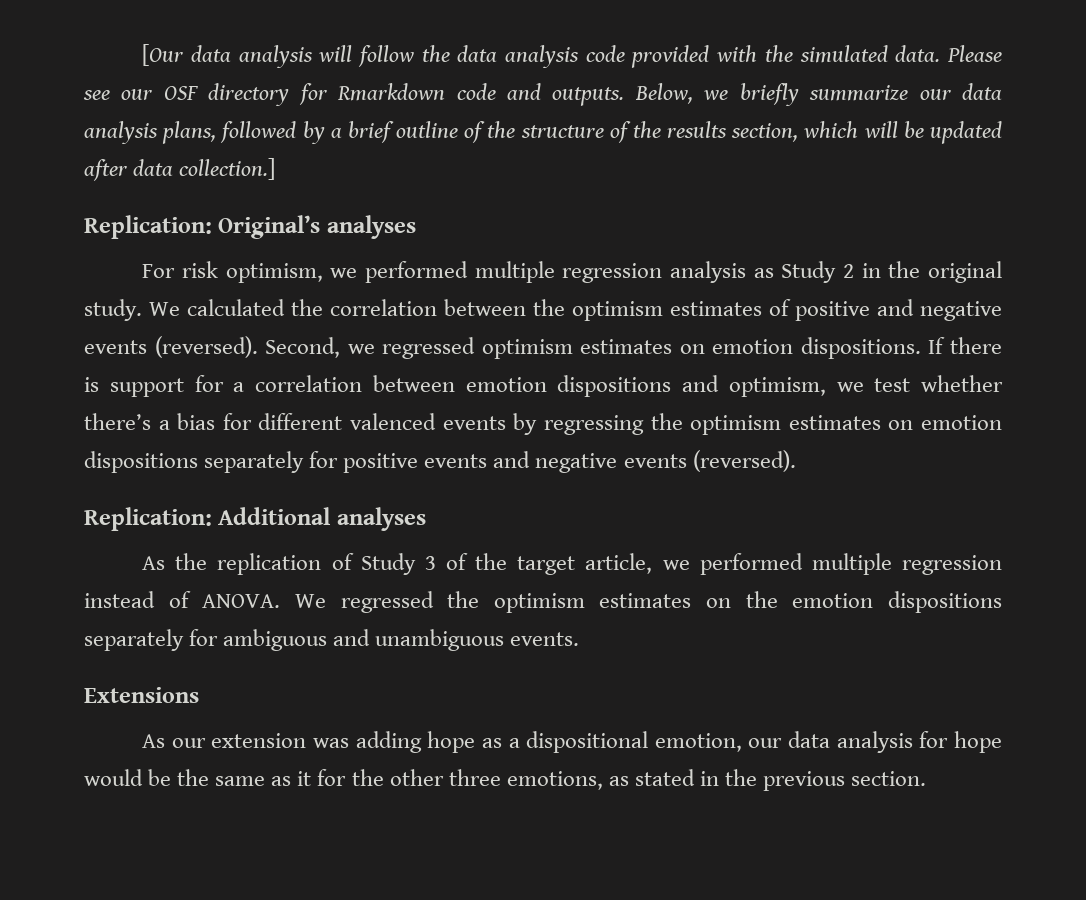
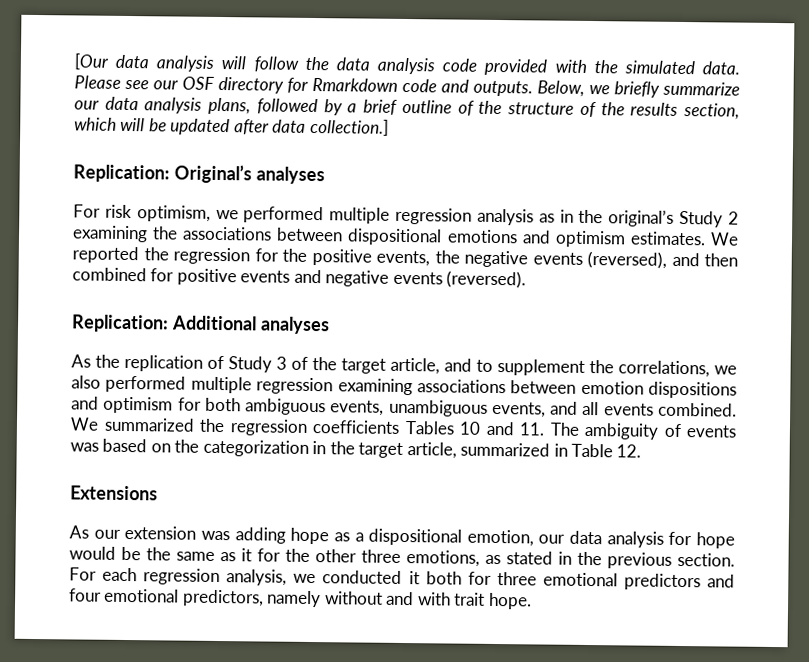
- For risk optimism, we performed multiple regression analysis as Study 2 in the original study. We calculated the correlation between the optimism estimates of positive and negative events (reversed). Second, we regressed optimism estimates on emotion dispositions. If there is support for a correlation between emotion dispositions and optimism, we test whether there’s a bias for different valenced events by regressing the optimism estimates on emotion dispositions separately for positive events and negative events (reversed).
+ For risk optimism, we performed multiple regression analysis as in the original’s Study 2 examining the associations between dispositional emotions and optimism estimates. We reported the regression for the positive events, the negative events (reversed), and then combined for positive events and negative events (reversed).
- As the replication of Study 3 of the target article, we performed multiple regression instead of ANOVA. We regressed the optimism estimates on the emotion dispositions separately for ambiguous and unambiguous events.
+ As the replication of Study 3 of the target article, and to supplement the correlations, we also performed multiple regression examining associations between emotion dispositions and optimism for both ambiguous events, unambiguous events, and all events combined. We summarized the regression coefficients Tables 10 and 11. The ambiguity of events was based on the categorization in the target article, summarized in Table 12.
+ For each regression analysis, we conducted it both for three emotional predictors and four emotional predictors, namely without and with trait hope.

